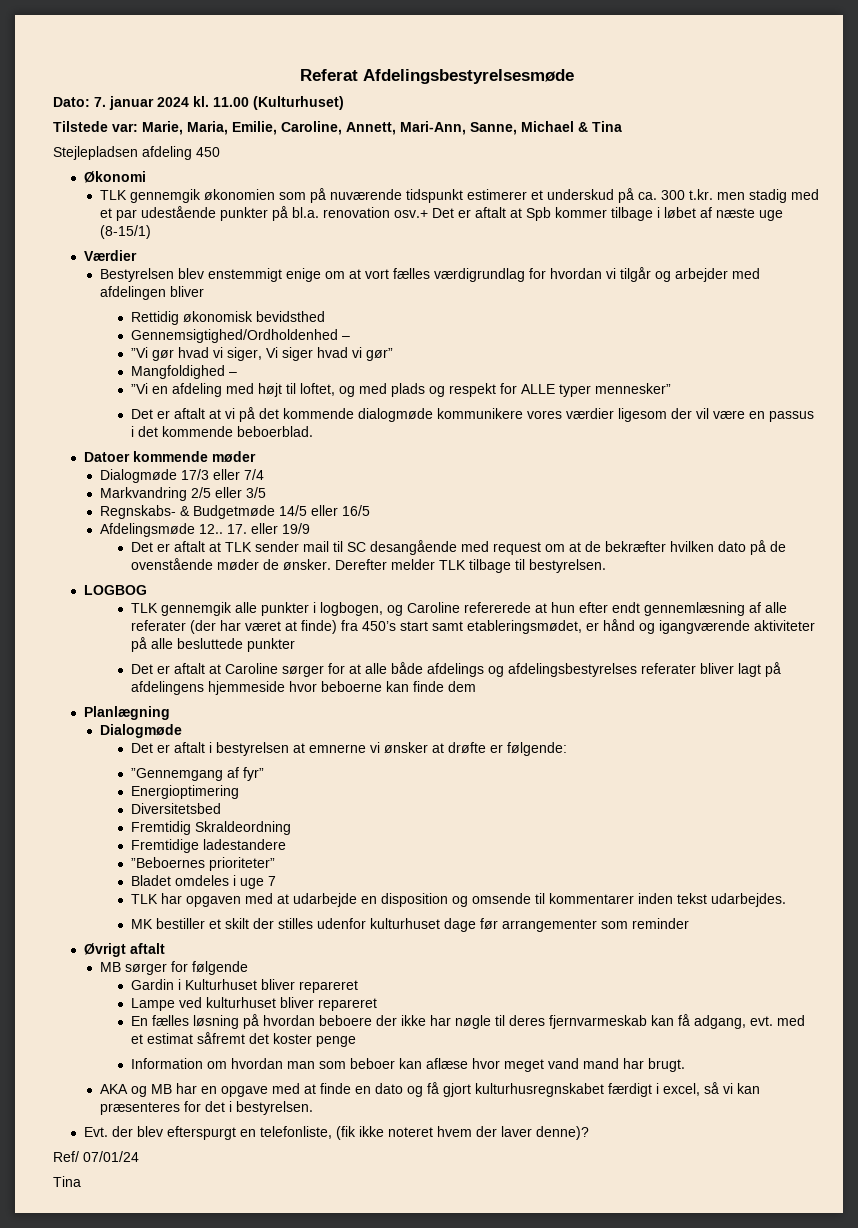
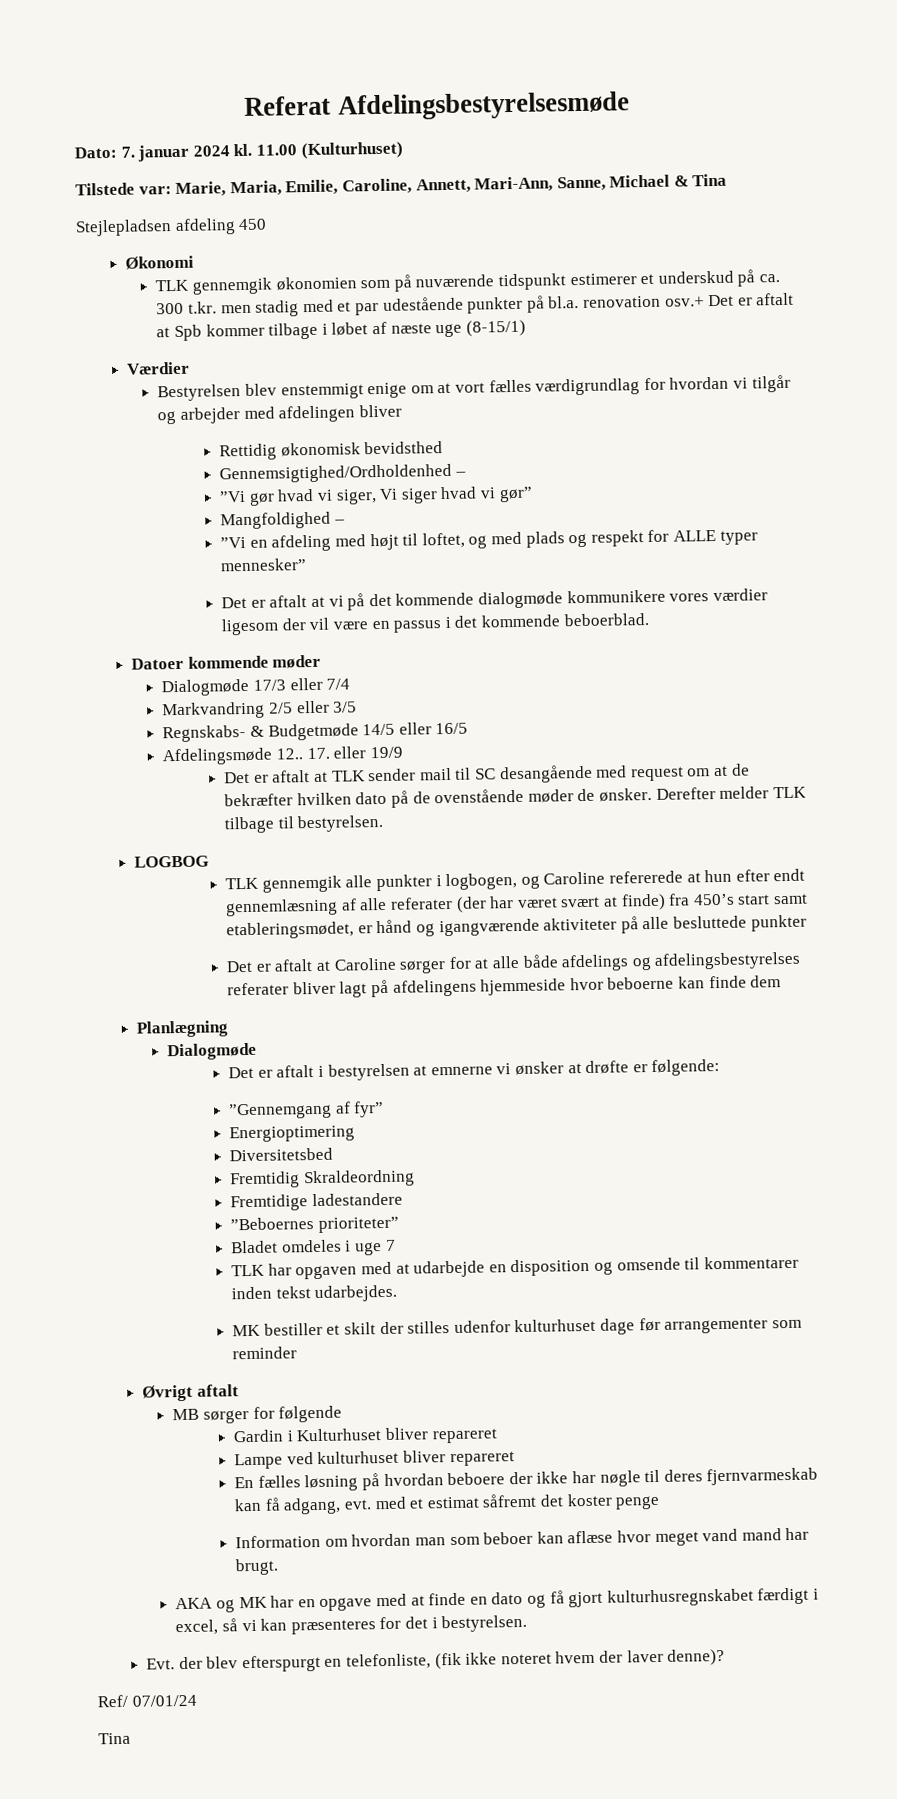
- TLK gennemgik alle punkter i logbogen, og Caroline refererede at hun efter endt gennemlæsning af alle referater (der har været at finde) fra 450’s start samt etableringsmødet, er hånd og igangværende aktiviteter på alle besluttede punkter
+ TLK gennemgik alle punkter i logbogen, og Caroline refererede at hun efter endt gennemlæsning af alle referater (der har været svært at finde) fra 450’s start samt etableringsmødet, er hånd og igangværende aktiviteter på alle besluttede punkter
- AKA og MB har en opgave med at finde en dato og få gjort kulturhusregnskabet færdigt i excel, så vi kan præsenteres for det i bestyrelsen.
+ AKA og MK har en opgave med at finde en dato og få gjort kulturhusregnskabet færdigt i excel, så vi kan præsenteres for det i bestyrelsen.

